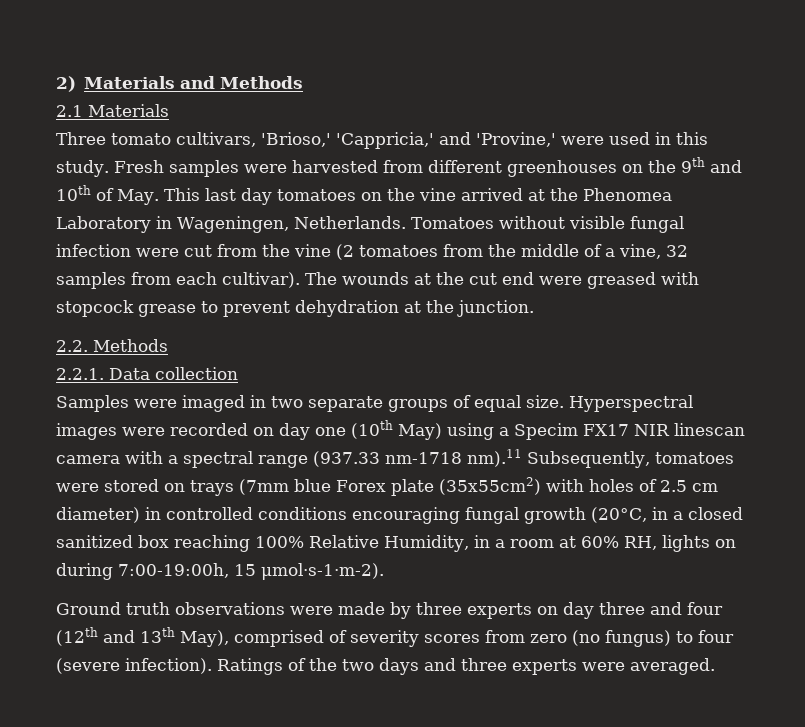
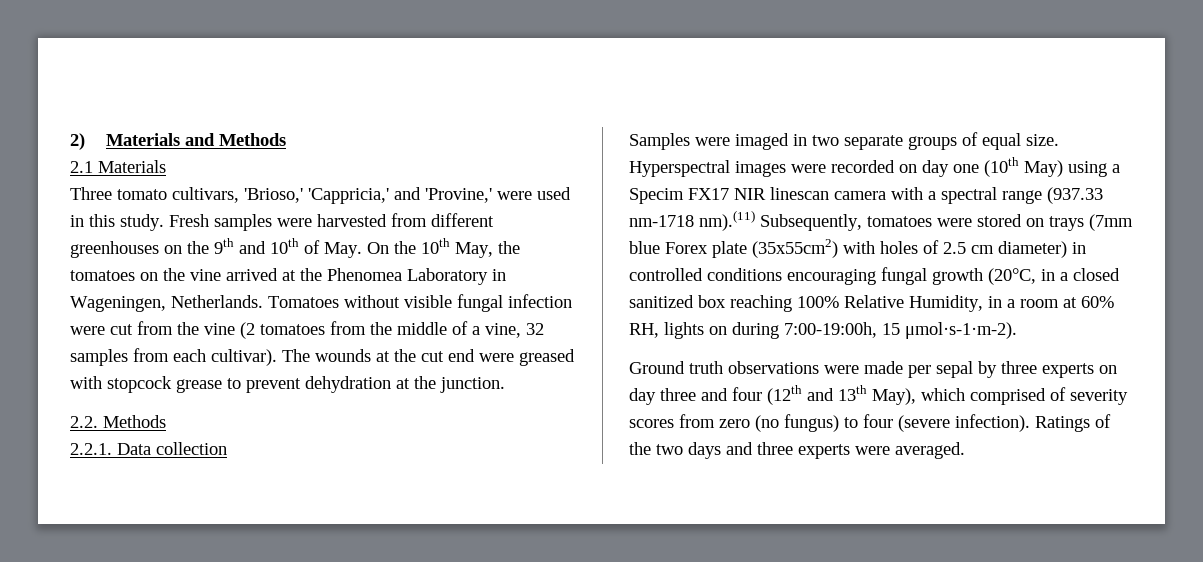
- Fresh samples were harvested from different greenhouses on the 9th and 10th of May. This last day tomatoes on the vine arrived at the Phenomea Laboratory in Wageningen, Netherlands.
+ Fresh samples were harvested from different greenhouses on the 9th and 10th of May. On the 10th May, the tomatoes on the vine arrived at the Phenomea Laboratory in Wageningen, Netherlands.
- Hyperspectral images were recorded on day one (10th May) using a Specim FX17 NIR linescan camera with a spectral range (937.33 nm-1718 nm).11 Subsequently, tomatoes were stored on trays (7mm blue Forex plate (35x55cm2) with holes of 2.5 cm diameter) in controlled conditions encouraging fungal growth (20°C, in a closed sanitized box reaching 100% Relative Humidity, in a room at 60% RH, lights on during 7:00-19:00h, 15 μmol·s-1·m-2).
+ Hyperspectral images were recorded on day one (10th May) using a Specim FX17 NIR linescan camera with a spectral range (937.33 nm-1718 nm).(11) Subsequently, tomatoes were stored on trays (7mm blue Forex plate (35x55cm2) with holes of 2.5 cm diameter) in controlled conditions encouraging fungal growth (20°C, in a closed sanitized box reaching 100% Relative Humidity, in a room at 60% RH, lights on during 7:00-19:00h, 15 μmol·s-1·m-2).
- Ground truth observations were made by three experts on day three and four (12th and 13th May), comprised of severity scores from zero (no fungus) to four (severe infection).
+ Ground truth observations were made per sepal by three experts on day three and four (12th and 13th May), which comprised of severity scores from zero (no fungus) to four (severe infection).

